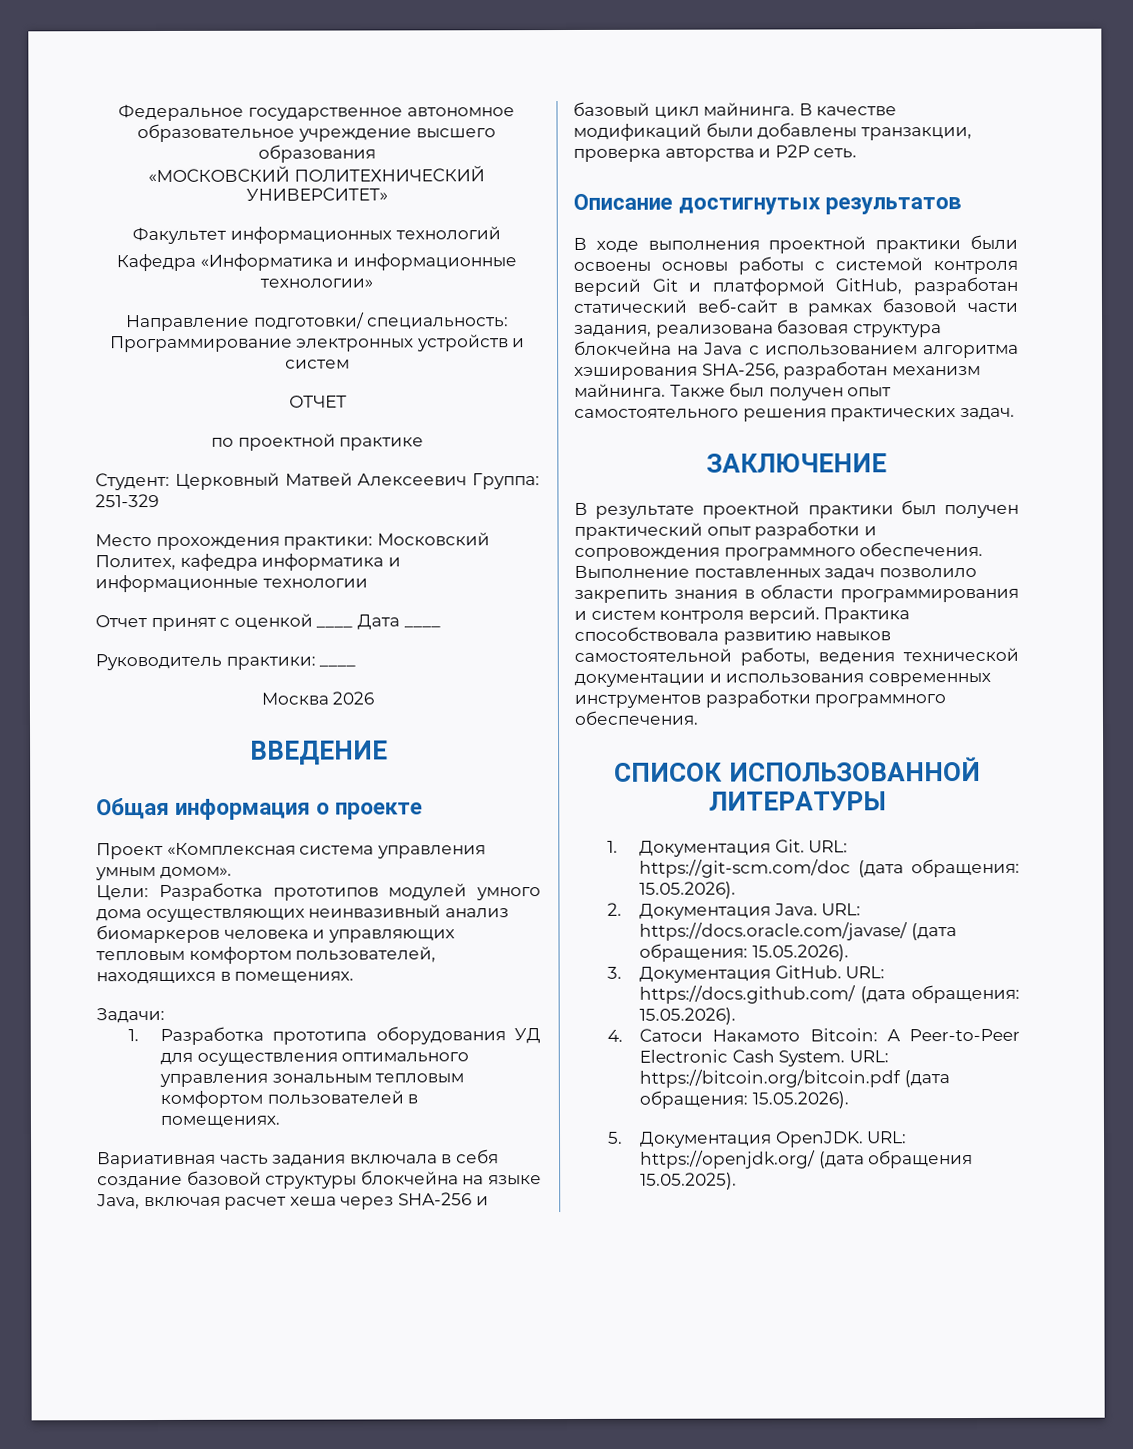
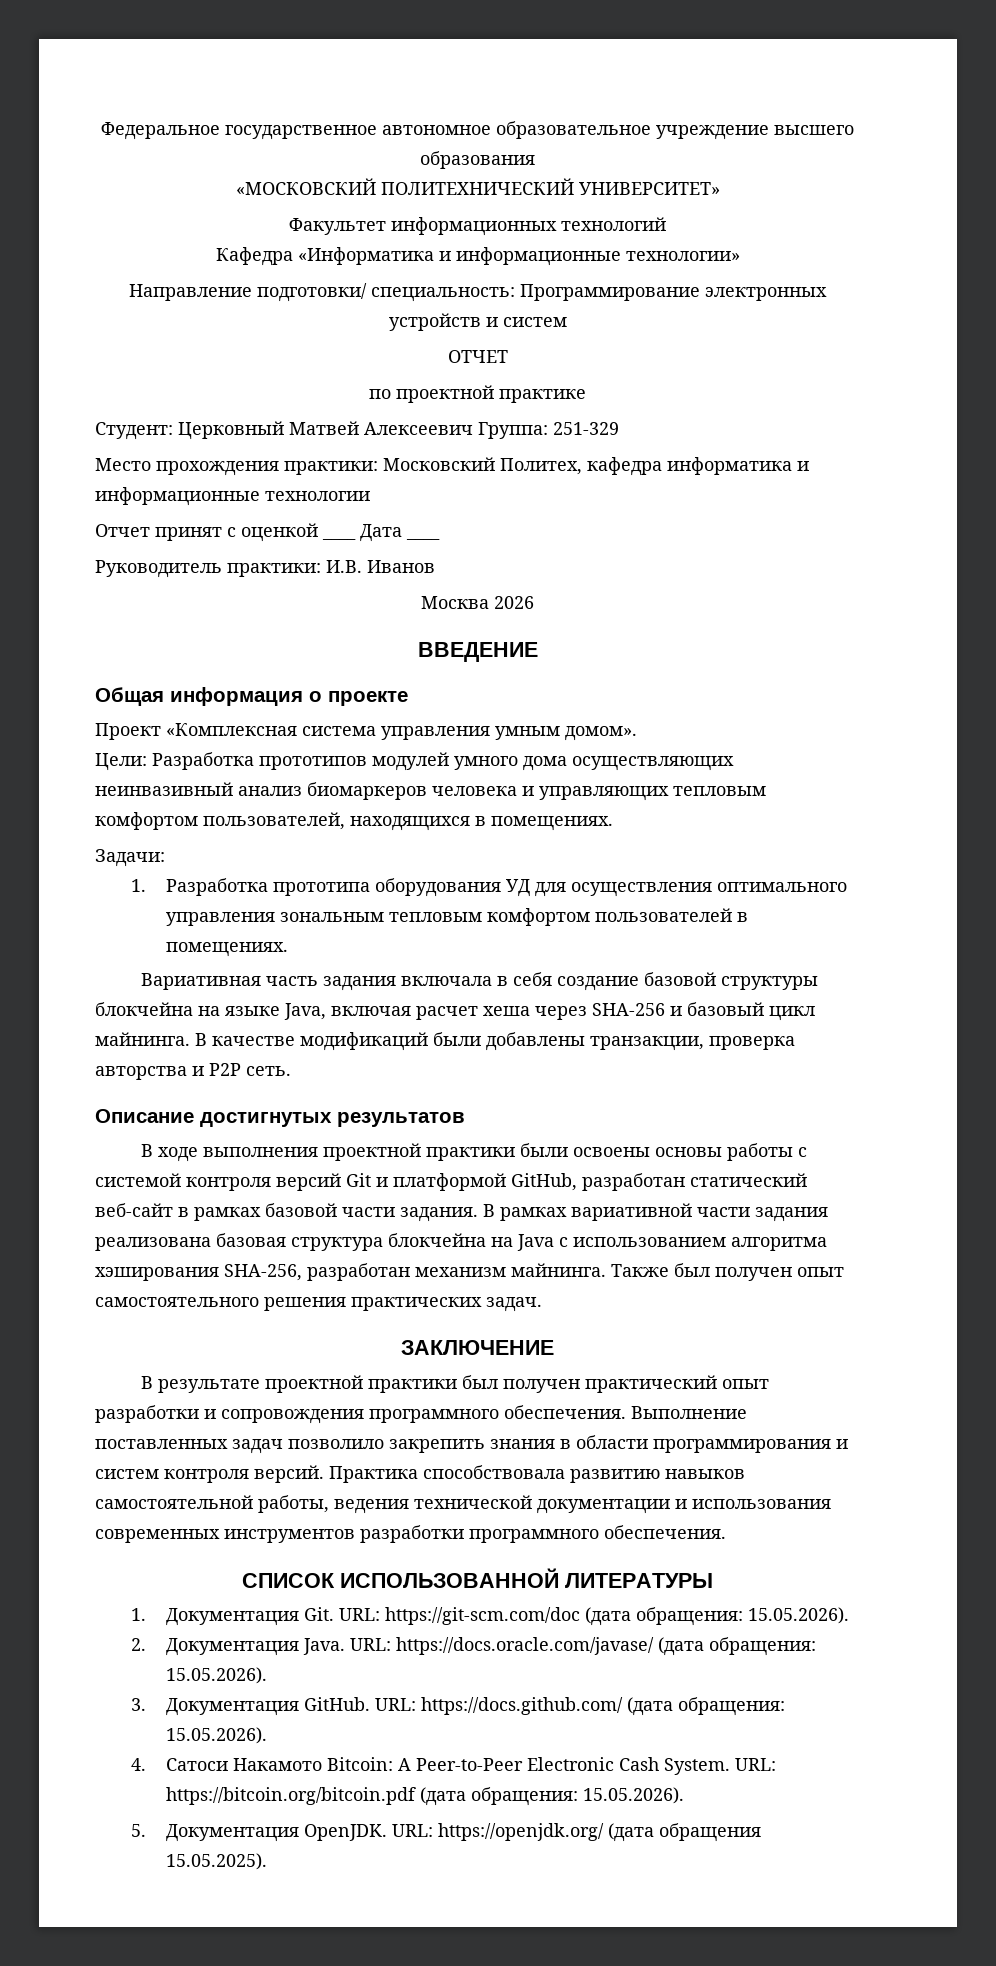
- Руководитель практики: ____
+ Руководитель практики: И.В. Иванов
- В ходе выполнения проектной практики были освоены основы работы с системой контроля версий Git и платформой GitHub, разработан статический веб-сайт в рамках базовой части задания, реализована базовая структура блокчейна на Java с использованием алгоритма хэширования SHA-256, разработан механизм майнинга.
+ В ходе выполнения проектной практики были освоены основы работы с системой контроля версий Git и платформой GitHub, разработан статический веб-сайт в рамках базовой части задания. В рамках вариативной части задания реализована базовая структура блокчейна на Java с использованием алгоритма хэширования SHA-256, разработан механизм майнинга.

